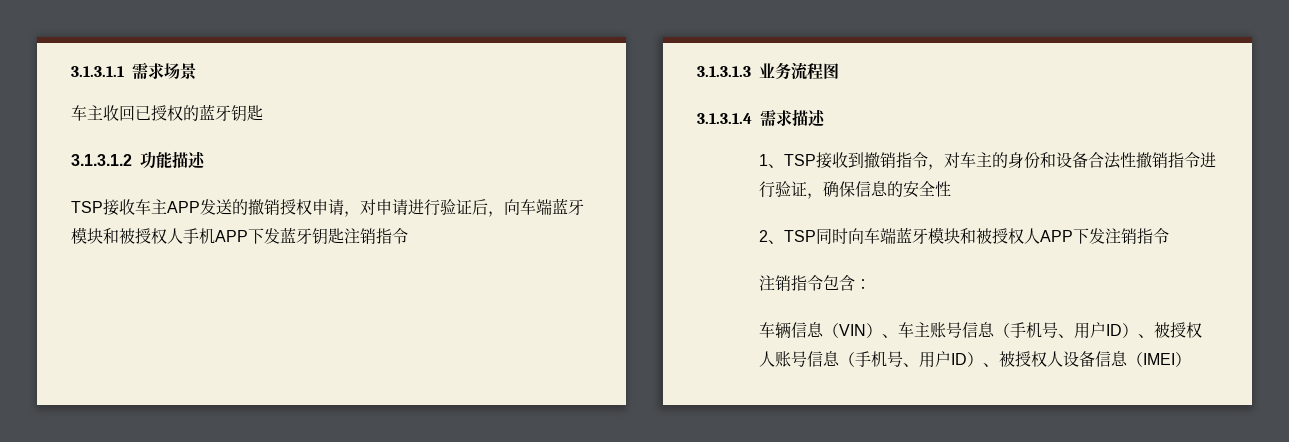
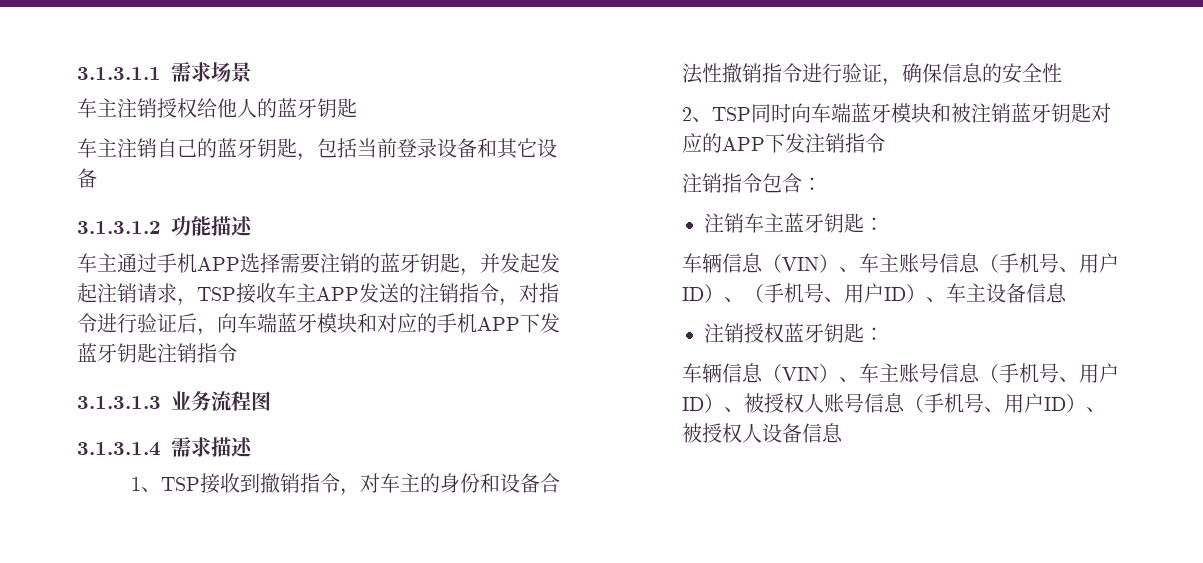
- 车主收回已授权的蓝牙钥匙
+ 车主注销授权给他人的蓝牙钥匙
+ 车主注销自己的蓝牙钥匙，包括当前登录设备和其它设备
  3.1.3.1.2功能描述
- TSP接收车主APP发送的撤销授权申请，对申请进行验证后，向车端蓝牙模块和被授权人手机APP下发蓝牙钥匙注销指令
+ 车主通过手机APP选择需要注销的蓝牙钥匙，并发起发起注销请求，TSP接收车主APP发送的注销指令，对指令进行验证后，向车端蓝牙模块和对应的手机APP下发蓝牙钥匙注销指令
- 2、TSP同时向车端蓝牙模块和被授权人APP下发注销指令
+ 2、TSP同时向车端蓝牙模块和被注销蓝牙钥匙对应的APP下发注销指令
+ 注销车主蓝牙钥匙：
+ 车辆信息（VIN）、车主账号信息（手机号、用户ID）、（手机号、用户ID）、车主设备信息
+ 注销授权蓝牙钥匙：
- 车辆信息（VIN）、车主账号信息（手机号、用户ID）、被授权人账号信息（手机号、用户ID）、被授权人设备信息（IMEI）
+ 车辆信息（VIN）、车主账号信息（手机号、用户ID）、被授权人账号信息（手机号、用户ID）、被授权人设备信息

